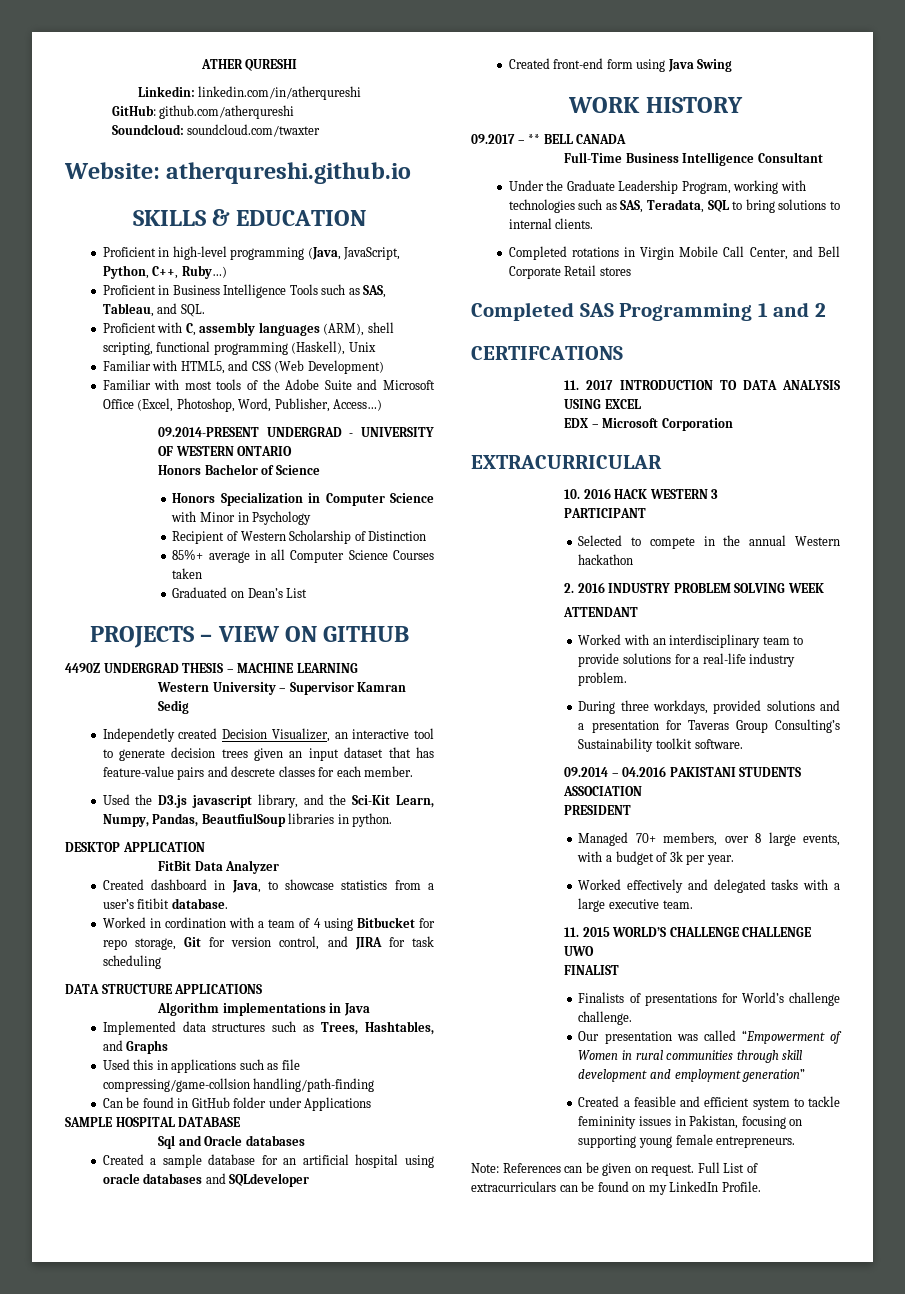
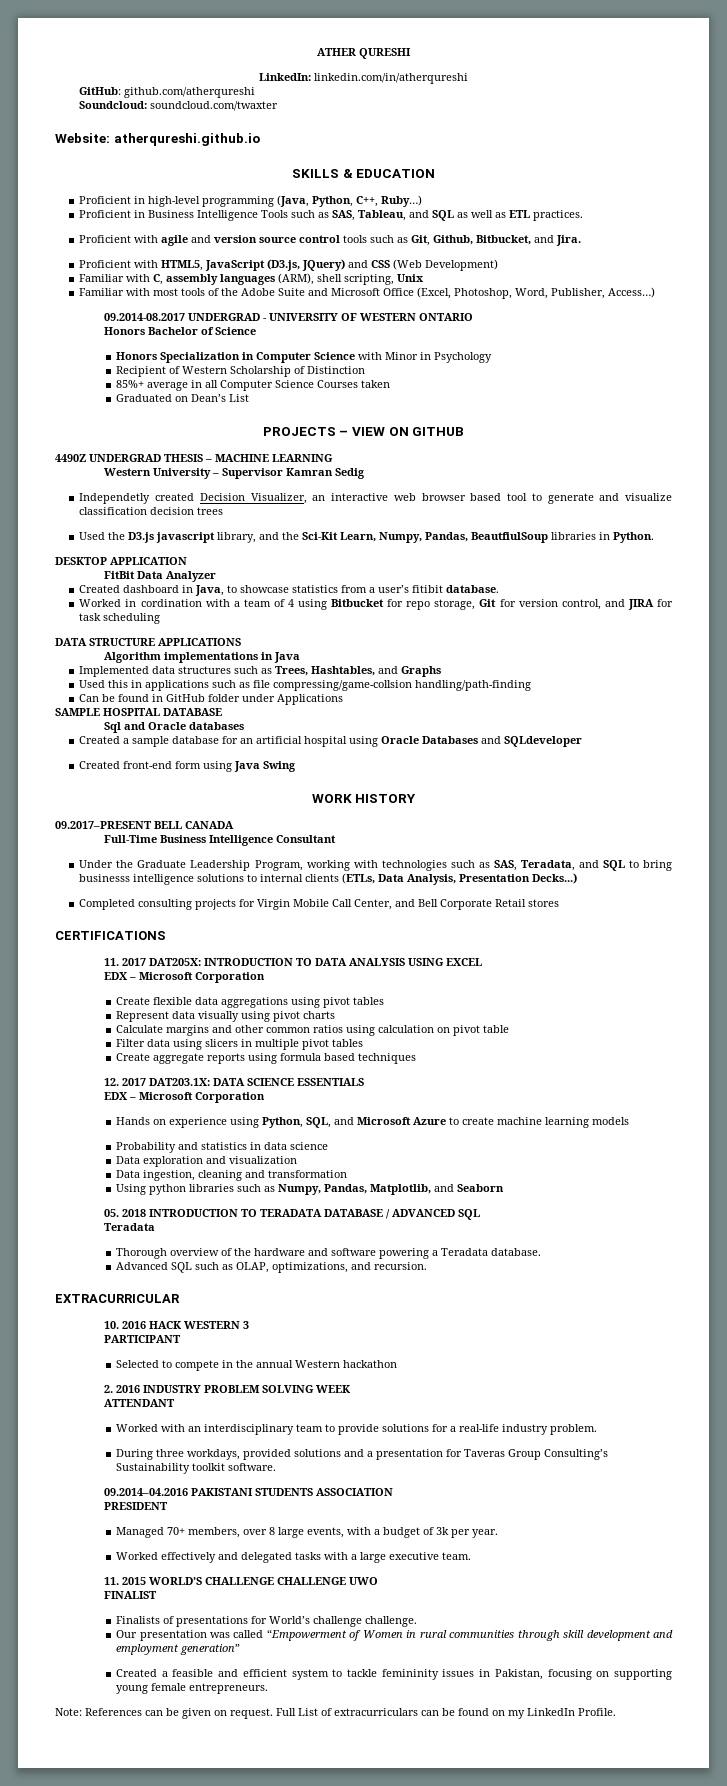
- Linkedin: linkedin.com/in/atherqureshi
+ LinkedIn: linkedin.com/in/atherqureshi
- Proficient in high-level programming (Java, JavaScript, Python, C++, Ruby…)
+ Proficient in high-level programming (Java, Python, C++, Ruby…)
- Proficient in Business Intelligence Tools such as SAS, Tableau, and SQL.
- Proficient with C, assembly languages (ARM), shell scripting, functional programming (Haskell), Unix
- Familiar with HTML5, and CSS (Web Development)
+ Proficient in Business Intelligence Tools such as SAS, Tableau, and SQL as well as ETL practices.
+ Proficient with agile and version source control tools such as Git, Github, Bitbucket, and Jira.
+ Proficient with HTML5, JavaScript (D3.js, JQuery) and CSS (Web Development)
+ Familiar with C, assembly languages (ARM), shell scripting, Unix
- 09.2014-PRESENT UNDERGRAD - UNIVERSITY OF WESTERN ONTARIO
+ 09.2014-08.2017 UNDERGRAD - UNIVERSITY OF WESTERN ONTARIO
- Independetly created Decision Visualizer, an interactive tool to generate decision trees given an input dataset that has feature-value pairs and descrete classes for each member.
+ Independetly created Decision Visualizer, an interactive web browser based tool to generate and visualize classification decision trees
- Used the D3.js javascript library, and the Sci-Kit Learn, Numpy, Pandas, BeautfiulSoup libraries in python.
+ Used the D3.js javascript library, and the Sci-Kit Learn, Numpy, Pandas, BeautfiulSoup libraries in Python.
- Created a sample database for an artificial hospital using oracle databases and SQLdeveloper
+ Created a sample database for an artificial hospital using Oracle Databases and SQLdeveloper
- 09.2017 – ** BELL CANADA
+ 09.2017–PRESENT BELL CANADA
- Under the Graduate Leadership Program, working with technologies such as SAS, Teradata, SQL to bring solutions to internal clients.
- Completed rotations in Virgin Mobile Call Center, and Bell Corporate Retail stores
+ Under the Graduate Leadership Program, working with technologies such as SAS, Teradata, and SQL to bring businesss intelligence solutions to internal clients (ETLs, Data Analysis, Presentation Decks...)
+ Completed consulting projects for Virgin Mobile Call Center, and Bell Corporate Retail stores
- Completed SAS Programming 1 and 2
- CERTIFCATIONS
+ CERTIFICATIONS
- 11. 2017 INTRODUCTION TO DATA ANALYSIS USING EXCEL
+ 11. 2017 DAT205X: INTRODUCTION TO DATA ANALYSIS USING EXCEL
+ Create flexible data aggregations using pivot tables
+ Represent data visually using pivot charts
+ Calculate margins and other common ratios using calculation on pivot table
+ Filter data using slicers in multiple pivot tables
+ Create aggregate reports using formula based techniques
+ 12. 2017 DAT203.1X: DATA SCIENCE ESSENTIALS
+ EDX – Microsoft Corporation
+ Hands on experience using Python, SQL, and Microsoft Azure to create machine learning models
+ Probability and statistics in data science
+ Data exploration and visualization
+ Data ingestion, cleaning and transformation
+ Using python libraries such as Numpy, Pandas, Matplotlib, and Seaborn
+ 05. 2018 INTRODUCTION TO TERADATA DATABASE / ADVANCED SQL
+ Teradata
+ Thorough overview of the hardware and software powering a Teradata database.
+ Advanced SQL such as OLAP, optimizations, and recursion.
- 09.2014 – 04.2016 PAKISTANI STUDENTS ASSOCIATION
+ 09.2014–04.2016 PAKISTANI STUDENTS ASSOCIATION

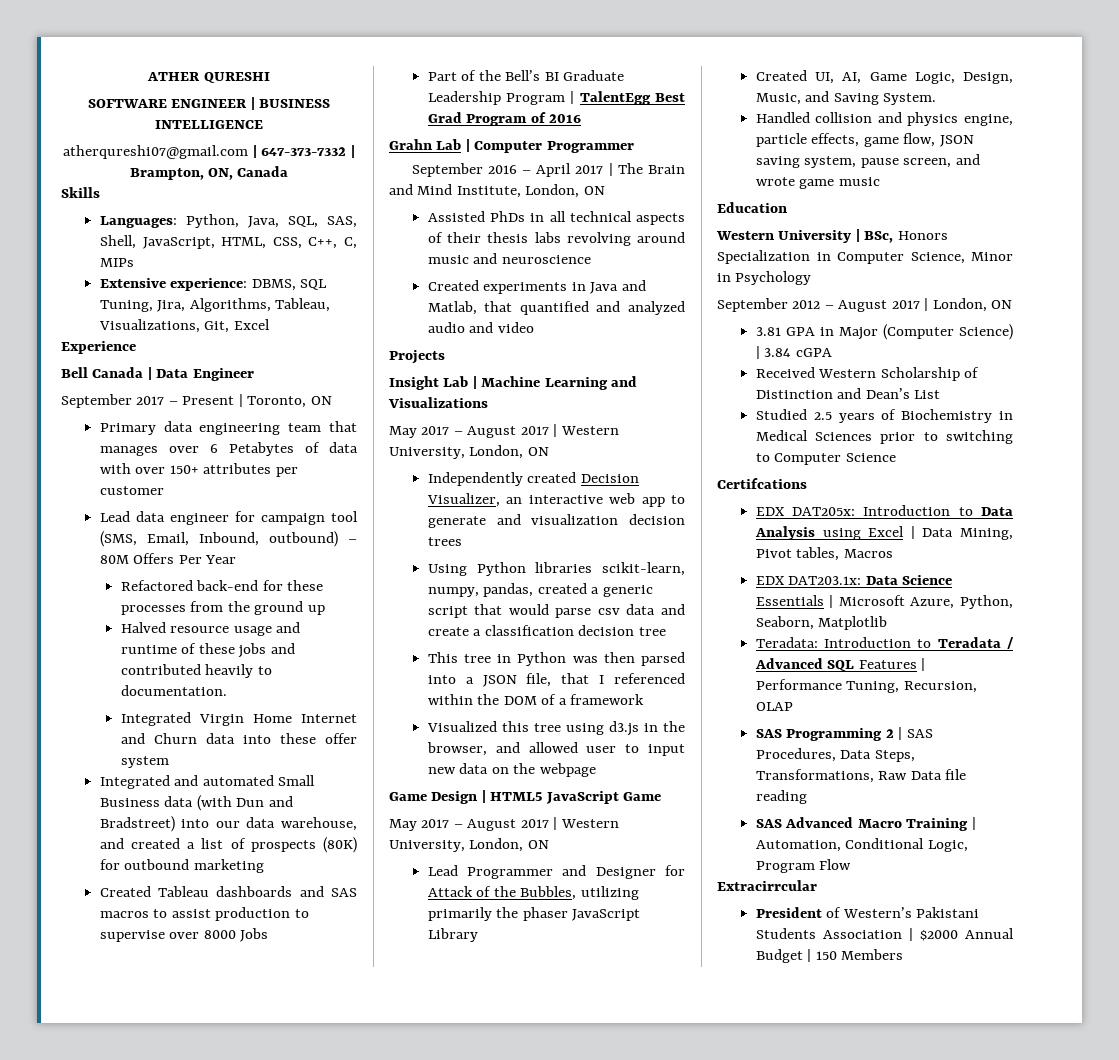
- LinkedIn: linkedin.com/in/atherqureshi
- GitHub: github.com/atherqureshi
- Soundcloud: soundcloud.com/twaxter
- Website: atherqureshi.github.io
- SKILLS & EDUCATION
- Proficient in high-level programming (Java, Python, C++, Ruby…)
- Proficient in Business Intelligence Tools such as SAS, Tableau, and SQL as well as ETL practices.
- Proficient with agile and version source control tools such as Git, Github, Bitbucket, and Jira.
- Proficient with HTML5, JavaScript (D3.js, JQuery) and CSS (Web Development)
- Familiar with C, assembly languages (ARM), shell scripting, Unix
- Familiar with most tools of the Adobe Suite and Microsoft Office (Excel, Photoshop, Word, Publisher, Access…)
- 09.2014-08.2017 UNDERGRAD - UNIVERSITY OF WESTERN ONTARIO
- Honors Bachelor of Science
- Honors Specialization in Computer Science with Minor in Psychology
- Recipient of Western Scholarship of Distinction
- 85%+ average in all Computer Science Courses taken
- Graduated on Dean’s List
- PROJECTS – VIEW ON GITHUB
- 4490Z UNDERGRAD THESIS – MACHINE LEARNING
- Western University – Supervisor Kamran Sedig
- Independetly created Decision Visualizer, an interactive web browser based tool to generate and visualize classification decision trees
+ SOFTWARE ENGINEER | BUSINESS INTELLIGENCE
+ atherqureshi07@gmail.com | 647-373-7332 | Brampton, ON, Canada
+ Skills
+ Languages: Python, Java, SQL, SAS, Shell, JavaScript, HTML, CSS, C++, C, MIPs
+ Extensive experience: DBMS, SQL Tuning, Jira, Algorithms, Tableau, Visualizations, Git, Excel
+ Experience
+ Bell Canada | Data Engineer
+ September 2017 – Present | Toronto, ON
+ Primary data engineering team that manages over 6 Petabytes of data with over 150+ attributes per customer
+ Lead data engineer for campaign tool (SMS, Email, Inbound, outbound) – 80M Offers Per Year
+ Refactored back-end for these processes from the ground up
+ Halved resource usage and runtime of these jobs and contributed heavily to documentation.
+ Integrated Virgin Home Internet and Churn data into these offer system
+ Integrated and automated Small Business data (with Dun and Bradstreet) into our data warehouse, and created a list of prospects (80K) for outbound marketing
+ Created Tableau dashboards and SAS macros to assist production to supervise over 8000 Jobs
+ Part of the Bell’s BI Graduate Leadership Program | TalentEgg Best Grad Program of 2016
+ Grahn Lab | Computer Programmer
+ September 2016 – April 2017 | The Brain and Mind Institute, London, ON
+ Assisted PhDs in all technical aspects of their thesis labs revolving around music and neuroscience
+ Created experiments in Java and Matlab, that quantified and analyzed audio and video
+ Projects
+ Insight Lab | Machine Learning and Visualizations
+ May 2017 – August 2017 | Western University, London, ON
+ Independently created Decision Visualizer, an interactive web app to generate and visualization decision trees
- Used the D3.js javascript library, and the Sci-Kit Learn, Numpy, Pandas, BeautfiulSoup libraries in Python.
- DESKTOP APPLICATION
- FitBit Data Analyzer
- Created dashboard in Java, to showcase statistics from a user’s fitibit database.
- Worked in cordination with a team of 4 using Bitbucket for repo storage, Git for version control, and JIRA for task scheduling
- DATA STRUCTURE APPLICATIONS
- Algorithm implementations in Java
- Implemented data structures such as Trees, Hashtables, and Graphs
- Used this in applications such as file compressing/game-collsion handling/path-finding
- Can be found in GitHub folder under Applications
- SAMPLE HOSPITAL DATABASE
- Sql and Oracle databases
- Created a sample database for an artificial hospital using Oracle Databases and SQLdeveloper
- Created front-end form using Java Swing
- WORK HISTORY
- 09.2017–PRESENT BELL CANADA
- Full-Time Business Intelligence Consultant
- Under the Graduate Leadership Program, working with technologies such as SAS, Teradata, and SQL to bring businesss intelligence solutions to internal clients (ETLs, Data Analysis, Presentation Decks...)
- Completed consulting projects for Virgin Mobile Call Center, and Bell Corporate Retail stores
- CERTIFICATIONS
- 11. 2017 DAT205X: INTRODUCTION TO DATA ANALYSIS USING EXCEL
- EDX – Microsoft Corporation
- Create flexible data aggregations using pivot tables
- Represent data visually using pivot charts
- Calculate margins and other common ratios using calculation on pivot table
- Filter data using slicers in multiple pivot tables
- Create aggregate reports using formula based techniques
- 12. 2017 DAT203.1X: DATA SCIENCE ESSENTIALS
- EDX – Microsoft Corporation
- Hands on experience using Python, SQL, and Microsoft Azure to create machine learning models
- Probability and statistics in data science
- Data exploration and visualization
- Data ingestion, cleaning and transformation
- Using python libraries such as Numpy, Pandas, Matplotlib, and Seaborn
- 05. 2018 INTRODUCTION TO TERADATA DATABASE / ADVANCED SQL
- Teradata
- Thorough overview of the hardware and software powering a Teradata database.
- Advanced SQL such as OLAP, optimizations, and recursion.
- EXTRACURRICULAR
- 10. 2016 HACK WESTERN 3
- PARTICIPANT
- Selected to compete in the annual Western hackathon
- 2. 2016 INDUSTRY PROBLEM SOLVING WEEK
- ATTENDANT
- Worked with an interdisciplinary team to provide solutions for a real-life industry problem.
- During three workdays, provided solutions and a presentation for Taveras Group Consulting’s Sustainability toolkit software.
- 09.2014–04.2016 PAKISTANI STUDENTS ASSOCIATION
- PRESIDENT
- Managed 70+ members, over 8 large events, with a budget of 3k per year.
- Worked effectively and delegated tasks with a large executive team.
- 11. 2015 WORLD’S CHALLENGE CHALLENGE UWO
- FINALIST
- Finalists of presentations for World’s challenge challenge.
- Our presentation was called “Empowerment of Women in rural communities through skill development and employment generation”
- Created a feasible and efficient system to tackle femininity issues in Pakistan, focusing on supporting young female entrepreneurs.
- Note: References can be given on request. Full List of extracurriculars can be found on my LinkedIn Profile.
+ Using Python libraries scikit-learn, numpy, pandas, created a generic script that would parse csv data and create a classification decision tree
+ This tree in Python was then parsed into a JSON file, that I referenced within the DOM of a framework
+ Visualized this tree using d3.js in the browser, and allowed user to input new data on the webpage
+ Game Design | HTML5 JavaScript Game
+ May 2017 – August 2017 | Western University, London, ON
+ Lead Programmer and Designer for Attack of the Bubbles, utilizing primarily the phaser JavaScript Library
+ Created UI, AI, Game Logic, Design, Music, and Saving System.
+ Handled collision and physics engine, particle effects, game flow, JSON saving system, pause screen, and wrote game music
+ Education
+ Western University | BSc, Honors Specialization in Computer Science, Minor in Psychology
+ September 2012 – August 2017 | London, ON
+ 3.81 GPA in Major (Computer Science) | 3.84 cGPA
+ Received Western Scholarship of Distinction and Dean’s List
+ Studied 2.5 years of Biochemistry in Medical Sciences prior to switching to Computer Science
+ Certifcations
+ EDX DAT205x: Introduction to Data Analysis using Excel | Data Mining, Pivot tables, Macros
+ EDX DAT203.1x: Data Science Essentials | Microsoft Azure, Python, Seaborn, Matplotlib
+ Teradata: Introduction to Teradata / Advanced SQL Features | Performance Tuning, Recursion, OLAP
+ SAS Programming 2 | SAS Procedures, Data Steps, Transformations, Raw Data file reading
+ SAS Advanced Macro Training | Automation, Conditional Logic, Program Flow
+ Extracirrcular
+ President of Western’s Pakistani Students Association | $2000 Annual Budget | 150 Members

